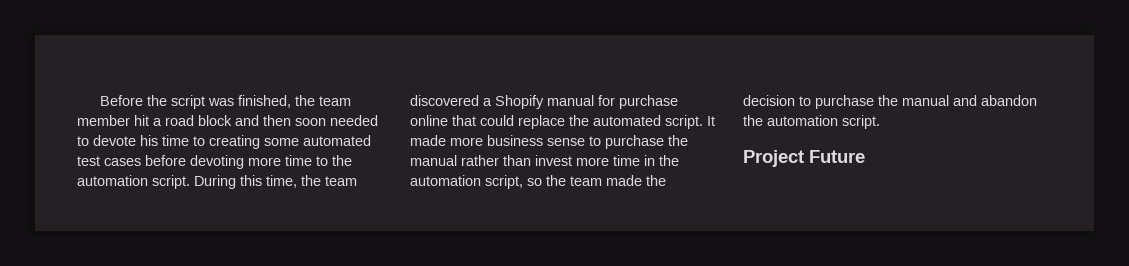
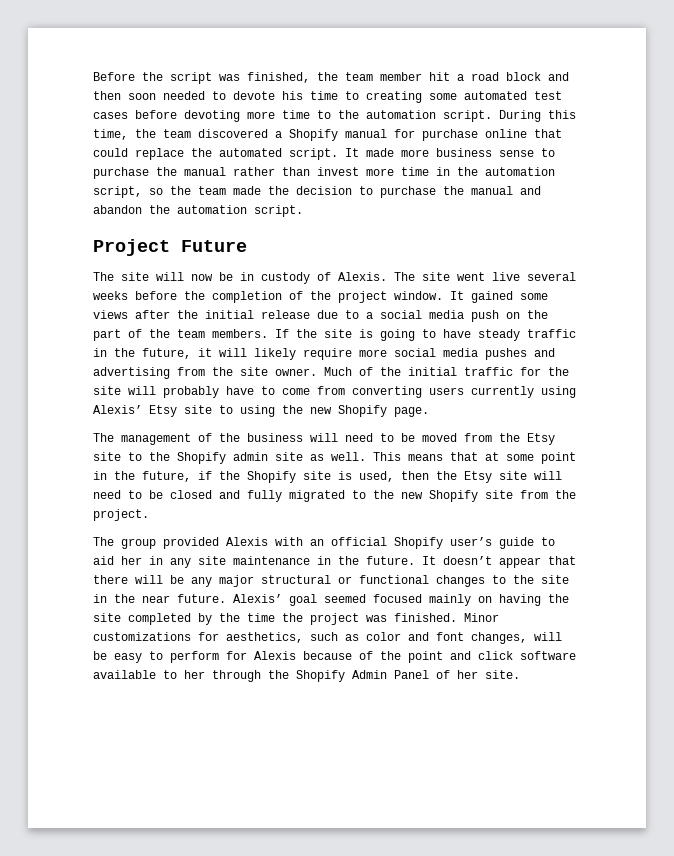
+ The site will now be in custody of Alexis. The site went live several weeks before the completion of the project window. It gained some views after the initial release due to a social media push on the part of the team members. If the site is going to have steady traffic in the future, it will likely require more social media pushes and advertising from the site owner. Much of the initial traffic for the site will probably have to come from converting users currently using Alexis’ Etsy site to using the new Shopify page.
+ The management of the business will need to be moved from the Etsy site to the Shopify admin site as well. This means that at some point in the future, if the Shopify site is used, then the Etsy site will need to be closed and fully migrated to the new Shopify site from the project.
+ The group provided Alexis with an official Shopify user’s guide to aid her in any site maintenance in the future. It doesn’t appear that there will be any major structural or functional changes to the site in the near future. Alexis’ goal seemed focused mainly on having the site completed by the time the project was finished. Minor customizations for aesthetics, such as color and font changes, will be easy to perform for Alexis because of the point and click software available to her through the Shopify Admin Panel of her site.

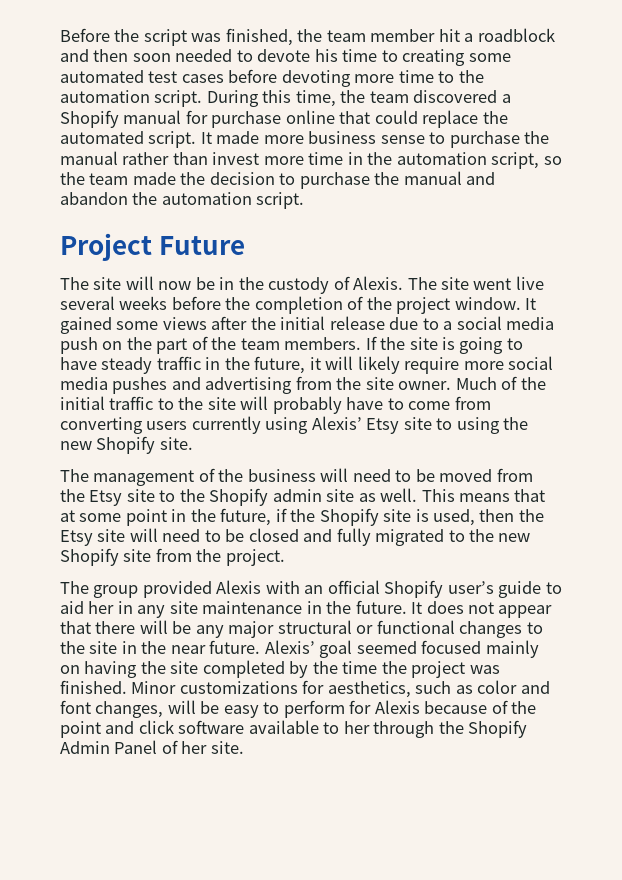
- Before the script was finished, the team member hit a road block and then soon needed to devote his time to creating some automated test cases before devoting more time to the automation script.
+ Before the script was finished, the team member hit a roadblock and then soon needed to devote his time to creating some automated test cases before devoting more time to the automation script.
- The site will now be in custody of Alexis.
+ The site will now be in the custody of Alexis.
- Much of the initial traffic for the site will probably have to come from converting users currently using Alexis’ Etsy site to using the new Shopify page.
+ Much of the initial traffic to the site will probably have to come from converting users currently using Alexis’ Etsy site to using the new Shopify site.
- It doesn’t appear that there will be any major structural or functional changes to the site in the near future.
+ It does not appear that there will be any major structural or functional changes to the site in the near future.

